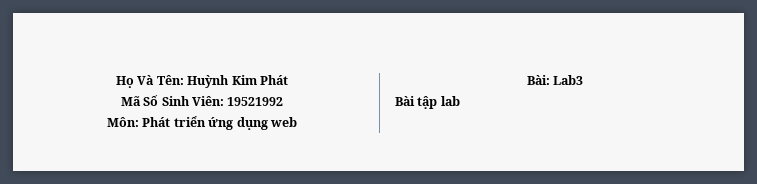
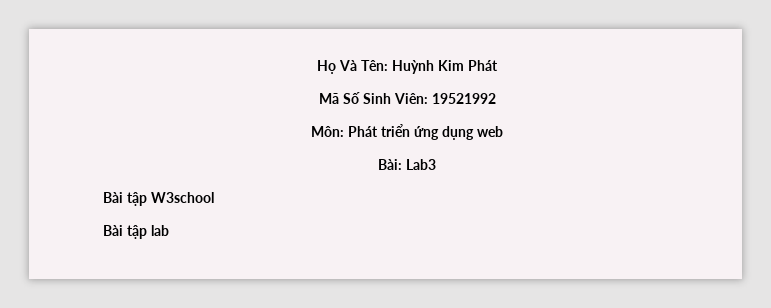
+ Bài tập W3school

